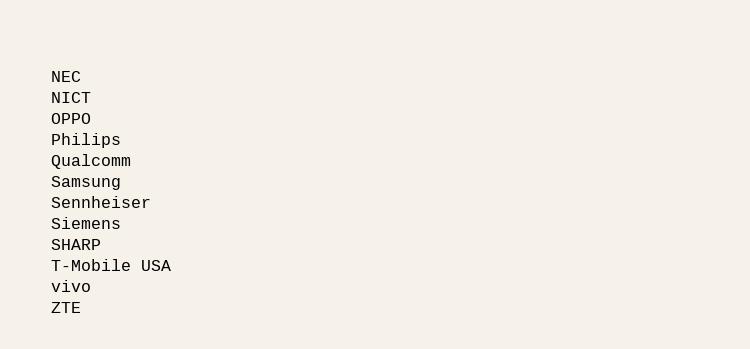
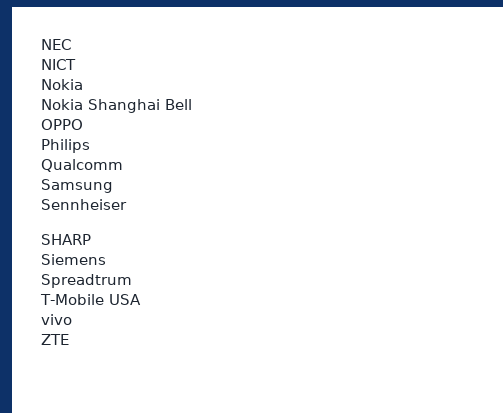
  NICT
+ Nokia
+ Nokia Shanghai Bell
+ SHARP
- SHARP
+ Spreadtrum

